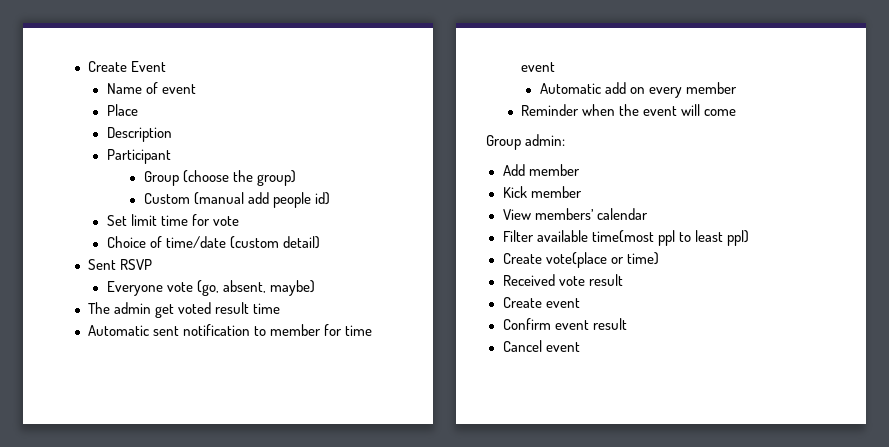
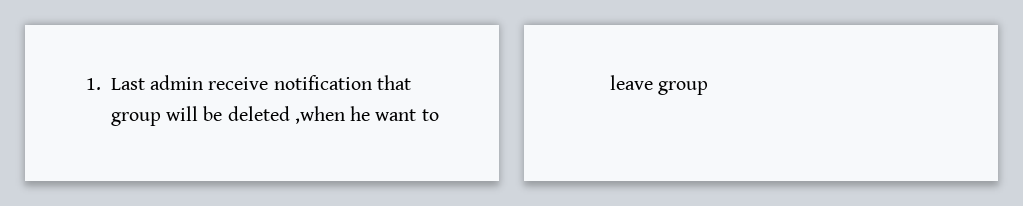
- Create Event
- Name of event
- Place
- Description
- Participant
- Group (choose the group)
- Custom (manual add people id)
- Set limit time for vote
- Choice of time/date (custom detail)
- Sent RSVP
- Everyone vote (go, absent, maybe)
- The admin get voted result time
- Automatic sent notification to member for time event
- Automatic add on every member
- Reminder when the event will come
- Group admin:
- Add member
- Kick member
- View members’ calendar
- Filter available time(most ppl to least ppl)
- Create vote(place or time)
- Received vote result
- Create event
- Confirm event result
- Cancel event
+ 1. Last admin receive notification that group will be deleted ,when he want to leave group

